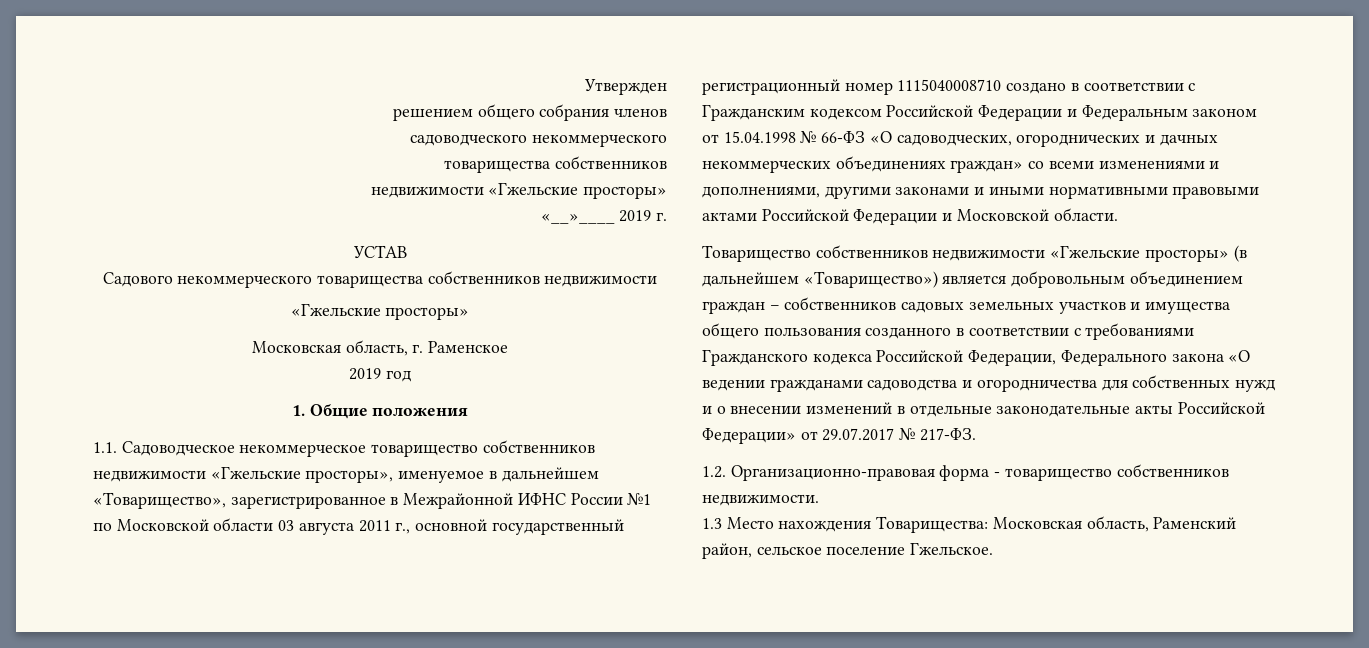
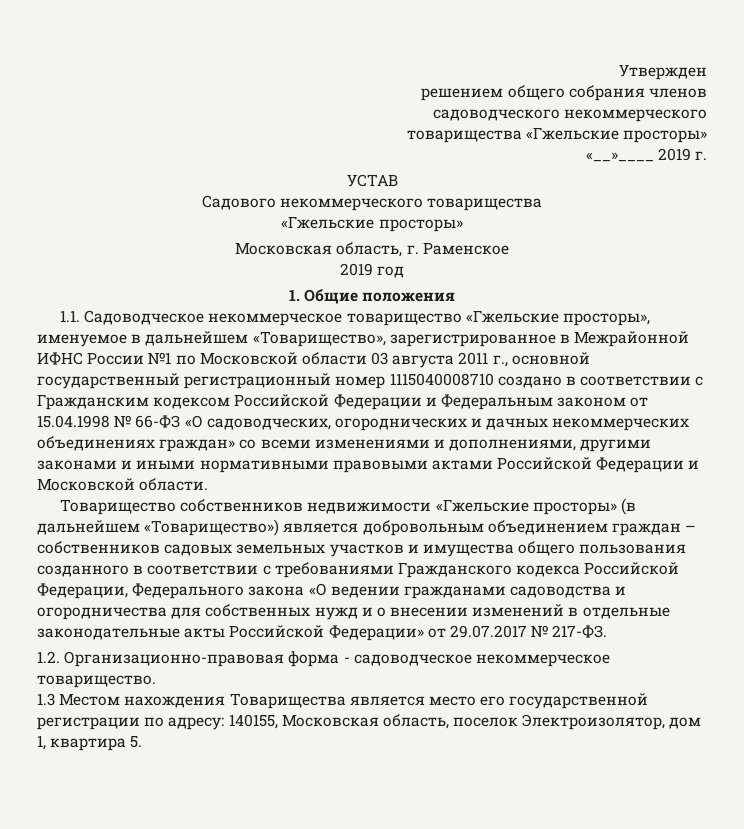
  садоводческого некоммерческого
- товарищества собственников
- недвижимости «Гжельские просторы»
+ товарищества «Гжельские просторы»
- Садового некоммерческого товарищества собственников недвижимости
+ Садового некоммерческого товарищества
- 1.1. Садоводческое некоммерческое товарищество собственников недвижимости «Гжельские просторы», именуемое в дальнейшем «Товарищество», зарегистрированное в Межрайонной ИФНС России №1 по Московской области 03 августа 2011 г., основной государственный регистрационный номер 1115040008710 создано в соответствии с Гражданским кодексом Российской Федерации и Федеральным законом от 15.04.1998 № 66-ФЗ «О садоводческих, огороднических и дачных некоммерческих объединениях граждан» со всеми изменениями и дополнениями, другими законами и иными нормативными правовыми актами Российской Федерации и Московской области.
+ 1.1. Садоводческое некоммерческое товарищество «Гжельские просторы», именуемое в дальнейшем «Товарищество», зарегистрированное в Межрайонной ИФНС России №1 по Московской области 03 августа 2011 г., основной государственный регистрационный номер 1115040008710 создано в соответствии с Гражданским кодексом Российской Федерации и Федеральным законом от 15.04.1998 № 66-ФЗ «О садоводческих, огороднических и дачных некоммерческих объединениях граждан» со всеми изменениями и дополнениями, другими законами и иными нормативными правовыми актами Российской Федерации и Московской области.
- 1.2. Организационно-правовая форма - товарищество собственников недвижимости.
- 1.3 Место нахождения Товарищества: Московская область, Раменский район, сельское поселение Гжельское.
+ 1.2. Организационно-правовая форма - садоводческое некоммерческое товарищество.
+ 1.3 Местом нахождения Товарищества является место его государственной регистрации по адресу: 140155, Московская область, поселок Электроизолятор, дом 1, квартира 5.

